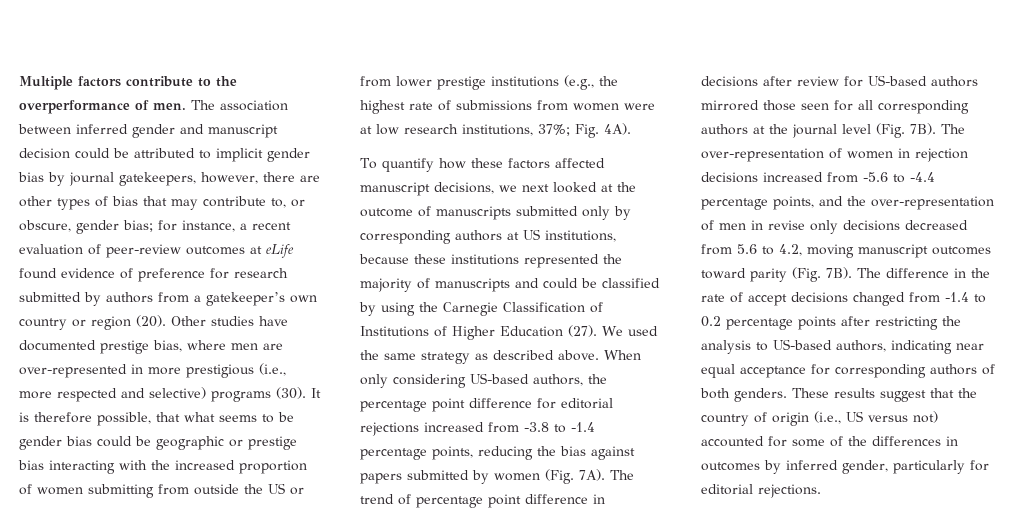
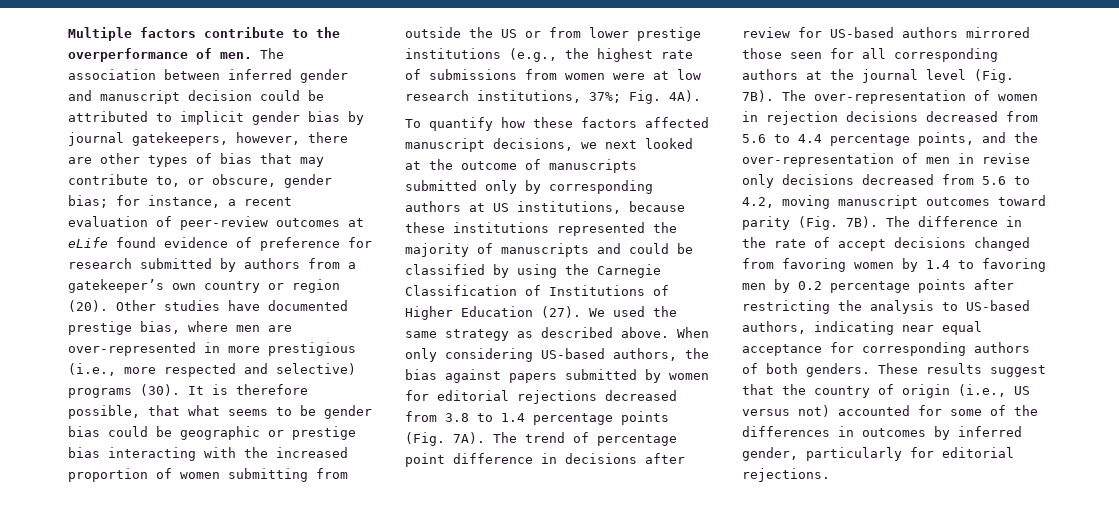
- When only considering US-based authors, the percentage point difference for editorial rejections increased from -3.8 to -1.4 percentage points, reducing the bias against papers submitted by women (Fig. 7A).
+ When only considering US-based authors, the bias against papers submitted by women for editorial rejections decreased from 3.8 to 1.4 percentage points (Fig. 7A).
- The over-representation of women in rejection decisions increased from -5.6 to -4.4 percentage points, and the over-representation of men in revise only decisions decreased from 5.6 to 4.2, moving manuscript outcomes toward parity (Fig. 7B).
+ The over-representation of women in rejection decisions decreased from 5.6 to 4.4 percentage points, and the over-representation of men in revise only decisions decreased from 5.6 to 4.2, moving manuscript outcomes toward parity (Fig. 7B).
- The difference in the rate of accept decisions changed from -1.4 to 0.2 percentage points after restricting the analysis to US-based authors, indicating near equal acceptance for corresponding authors of both genders.
+ The difference in the rate of accept decisions changed from favoring women by 1.4 to favoring men by 0.2 percentage points after restricting the analysis to US-based authors, indicating near equal acceptance for corresponding authors of both genders.

